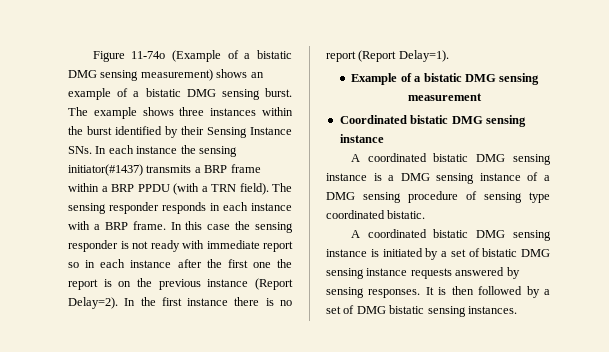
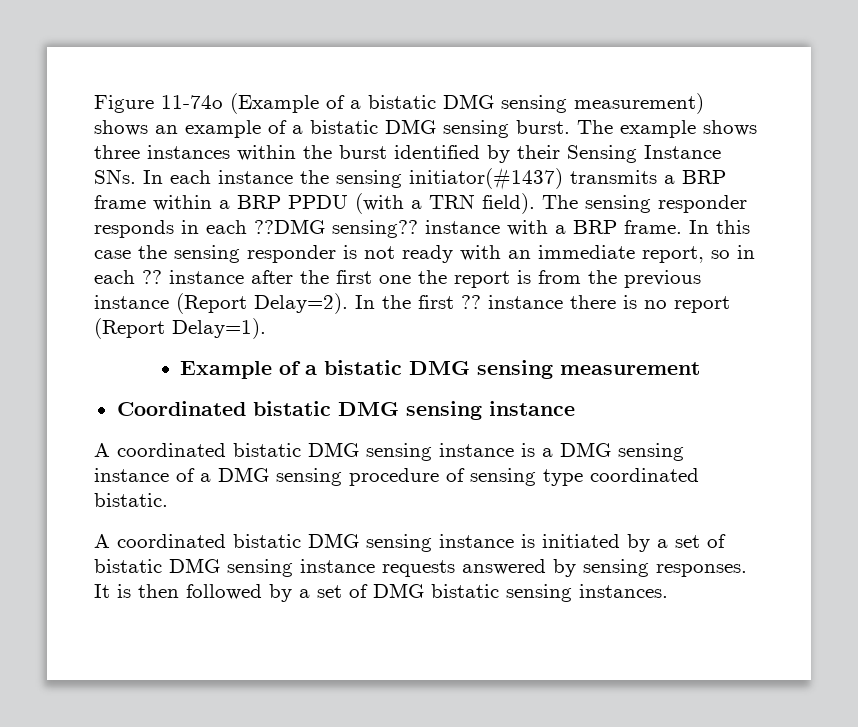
- The sensing responder responds in each instance with a BRP frame.
+ The sensing responder responds in each ??DMG sensing?? instance with a BRP frame.
- In this case the sensing responder is not ready with immediate report so in each instance after the first one the report is on the previous instance (Report Delay=2).
+ In this case the sensing responder is not ready with an immediate report, so in each ?? instance after the first one the report is from the previous instance (Report Delay=2).
- In the first instance there is no report (Report Delay=1).
+ In the first ?? instance there is no report (Report Delay=1).

